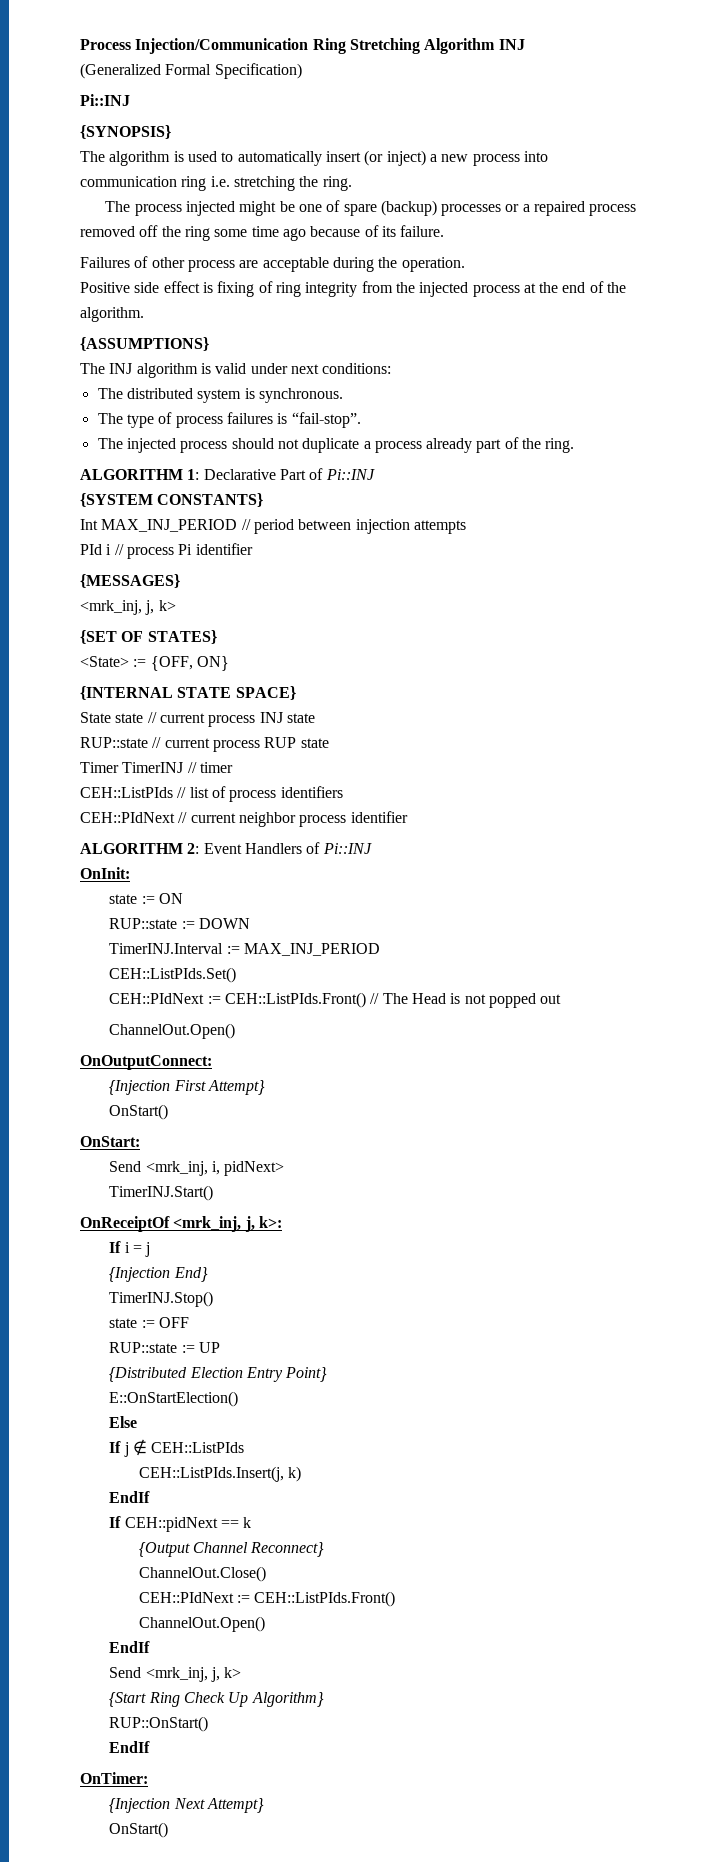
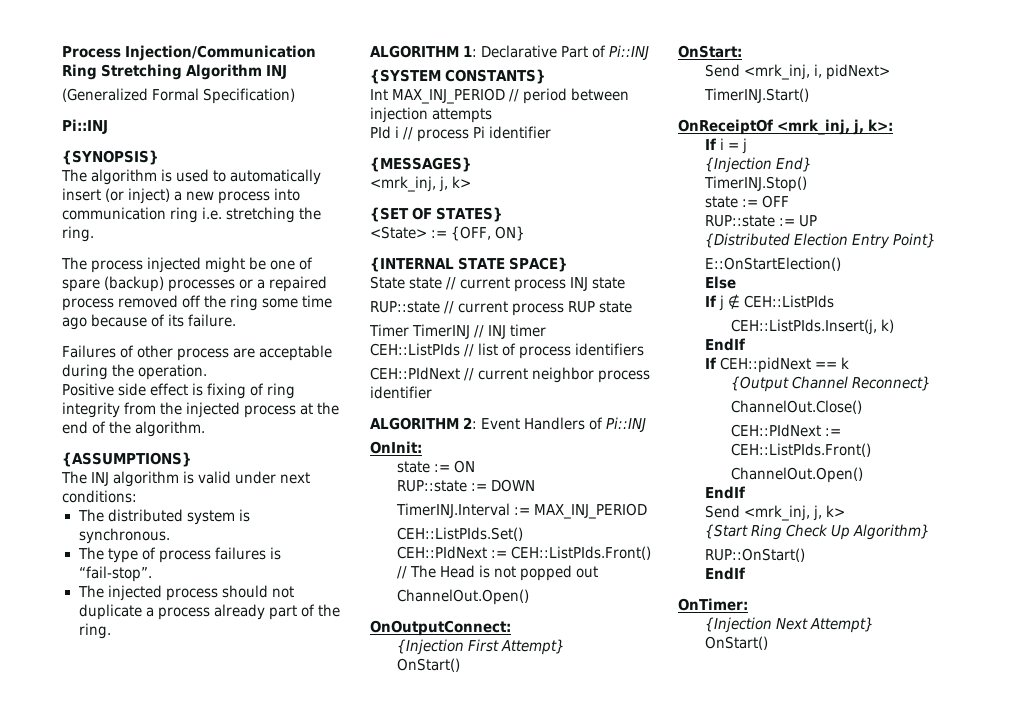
- Timer TimerINJ // timer
+ Timer TimerINJ // INJ timer

